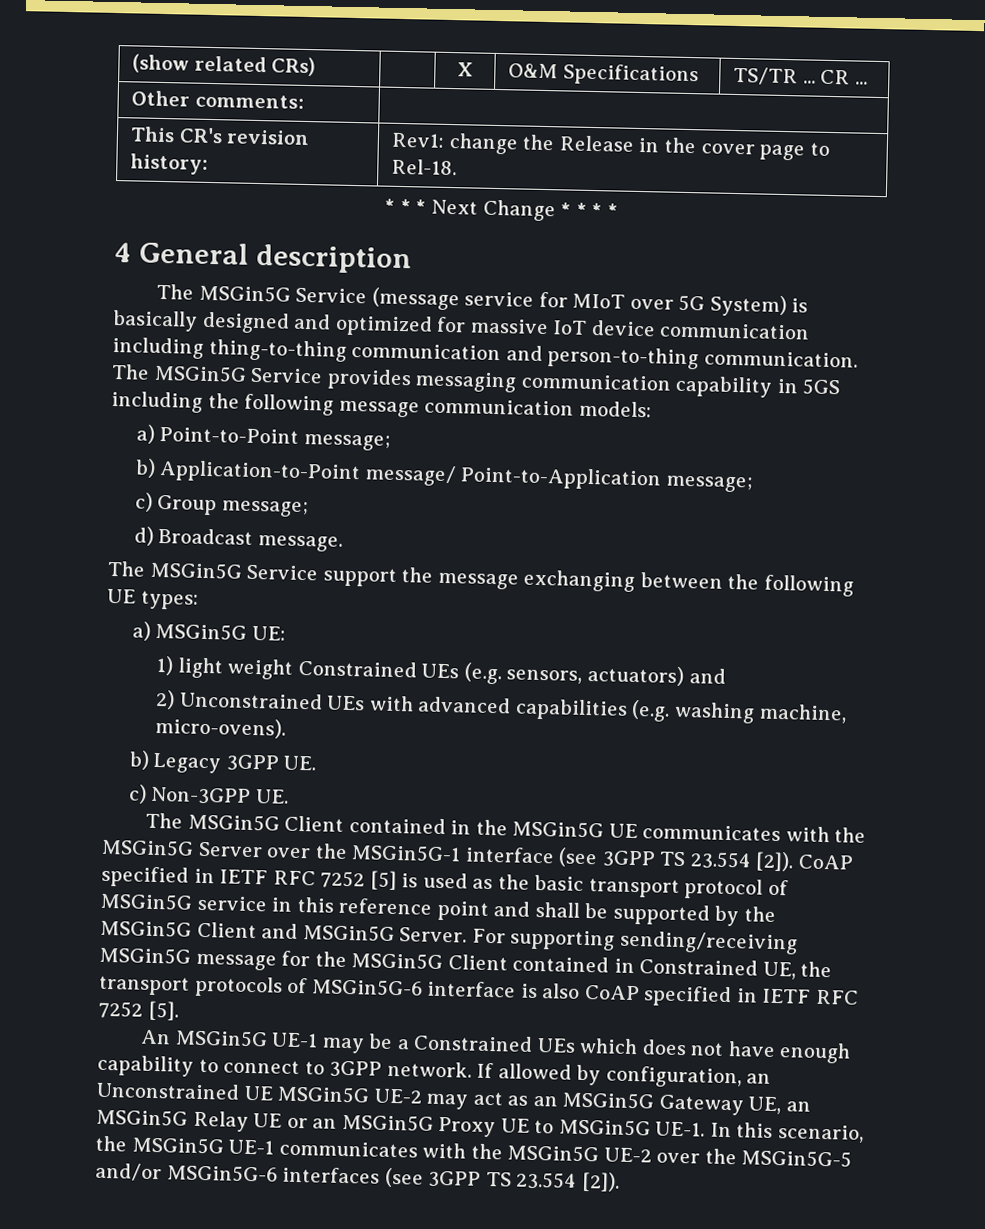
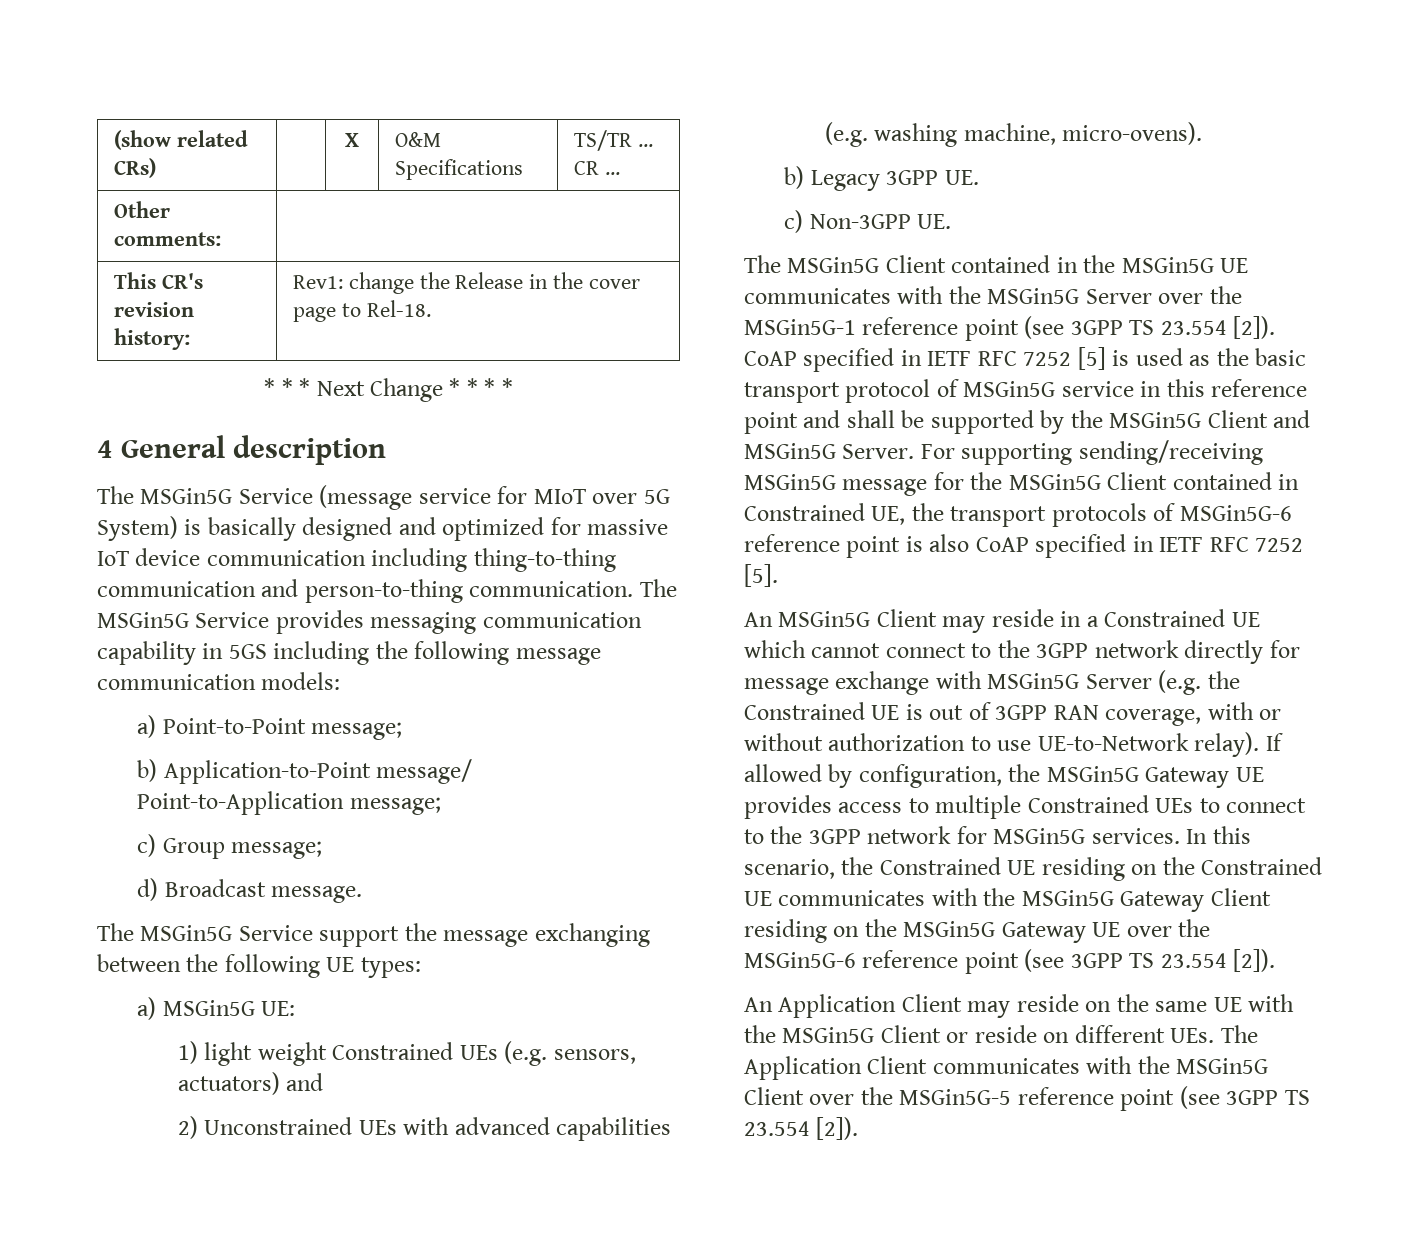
- The MSGin5G Client contained in the MSGin5G UE communicates with the MSGin5G Server over the MSGin5G-1 interface (see 3GPP TS 23.554 [2]).
+ The MSGin5G Client contained in the MSGin5G UE communicates with the MSGin5G Server over the MSGin5G-1 reference point (see 3GPP TS 23.554 [2]).
- For supporting sending/receiving MSGin5G message for the MSGin5G Client contained in Constrained UE, the transport protocols of MSGin5G-6 interface is also CoAP specified in IETF RFC 7252 [5].
+ For supporting sending/receiving MSGin5G message for the MSGin5G Client contained in Constrained UE, the transport protocols of MSGin5G-6 reference point is also CoAP specified in IETF RFC 7252 [5].
- An MSGin5G UE-1 may be a Constrained UEs which does not have enough capability to connect to 3GPP network. If allowed by configuration, an Unconstrained UE MSGin5G UE-2 may act as an MSGin5G Gateway UE, an MSGin5G Relay UE or an MSGin5G Proxy UE to MSGin5G UE-1. In this scenario, the MSGin5G UE-1 communicates with the MSGin5G UE-2 over the MSGin5G-5 and/or MSGin5G-6 interfaces (see 3GPP TS 23.554 [2]).
+ An MSGin5G Client may reside in a Constrained UE which cannot connect to the 3GPP network directly for message exchange with MSGin5G Server (e.g. the Constrained UE is out of 3GPP RAN coverage, with or without authorization to use UE-to-Network relay). If allowed by configuration, the MSGin5G Gateway UE provides access to multiple Constrained UEs to connect to the 3GPP network for MSGin5G services. In this scenario, the Constrained UE residing on the Constrained UE communicates with the MSGin5G Gateway Client residing on the MSGin5G Gateway UE over the MSGin5G-6 reference point (see 3GPP TS 23.554 [2]).
+ An Application Client may reside on the same UE with the MSGin5G Client or reside on different UEs. The Application Client communicates with the MSGin5G Client over the MSGin5G-5 reference point (see 3GPP TS 23.554 [2]).

